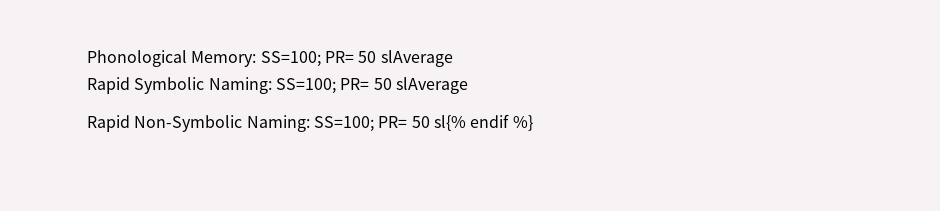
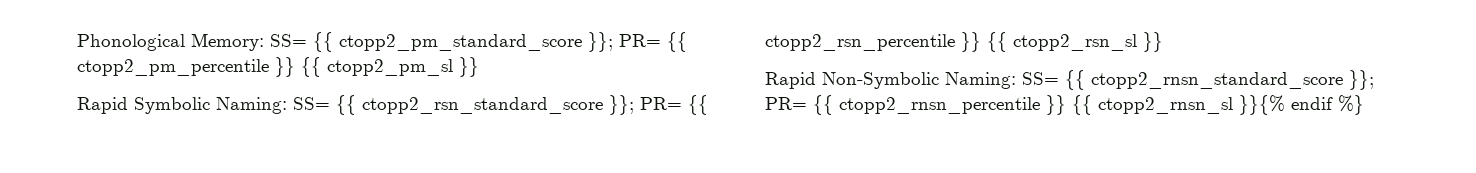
- Phonological Memory: SS=100; PR= 50 slAverage
- Rapid Symbolic Naming: SS=100; PR= 50 slAverage
- Rapid Non-Symbolic Naming: SS=100; PR= 50 sl{% endif %}
+ Phonological Memory: SS= {{ ctopp2_pm_standard_score }}; PR= {{ ctopp2_pm_percentile }} {{ ctopp2_pm_sl }}
+ Rapid Symbolic Naming: SS= {{ ctopp2_rsn_standard_score }}; PR= {{ ctopp2_rsn_percentile }} {{ ctopp2_rsn_sl }}
+ Rapid Non-Symbolic Naming: SS= {{ ctopp2_rnsn_standard_score }}; PR= {{ ctopp2_rnsn_percentile }} {{ ctopp2_rnsn_sl }}{% endif %}

